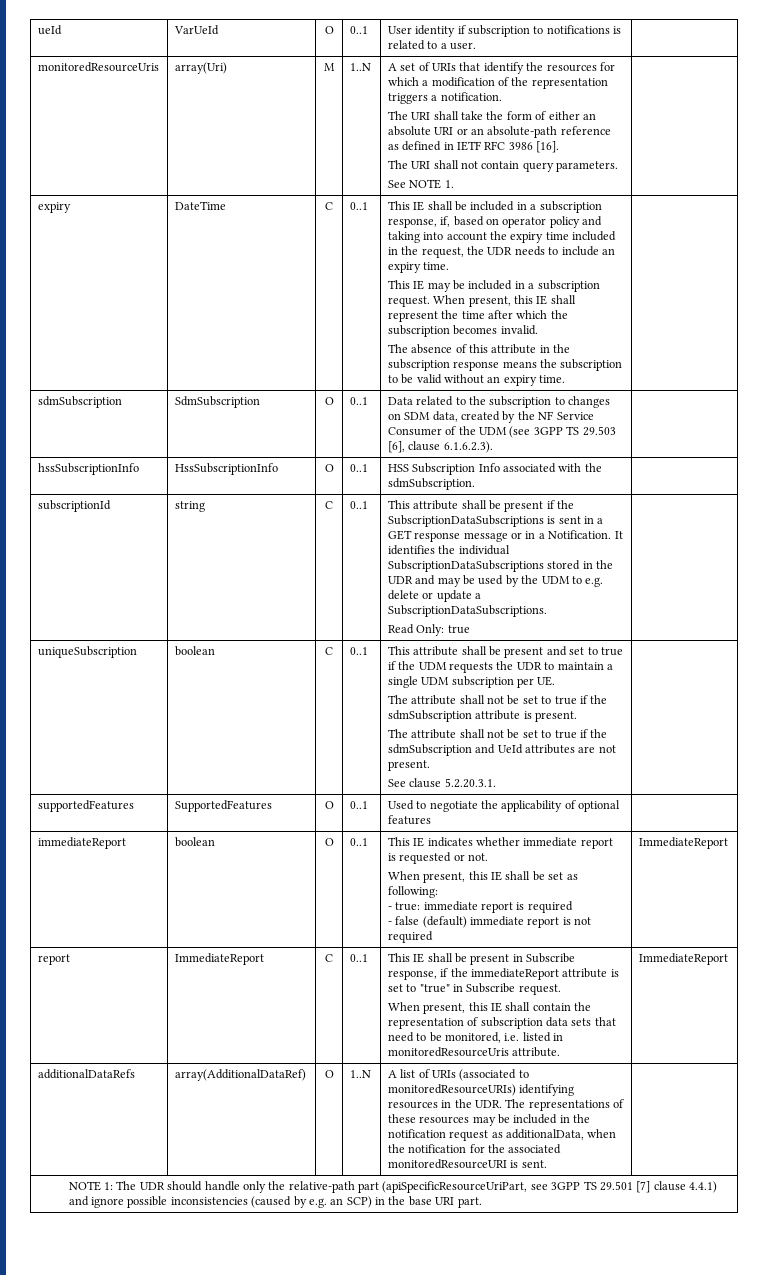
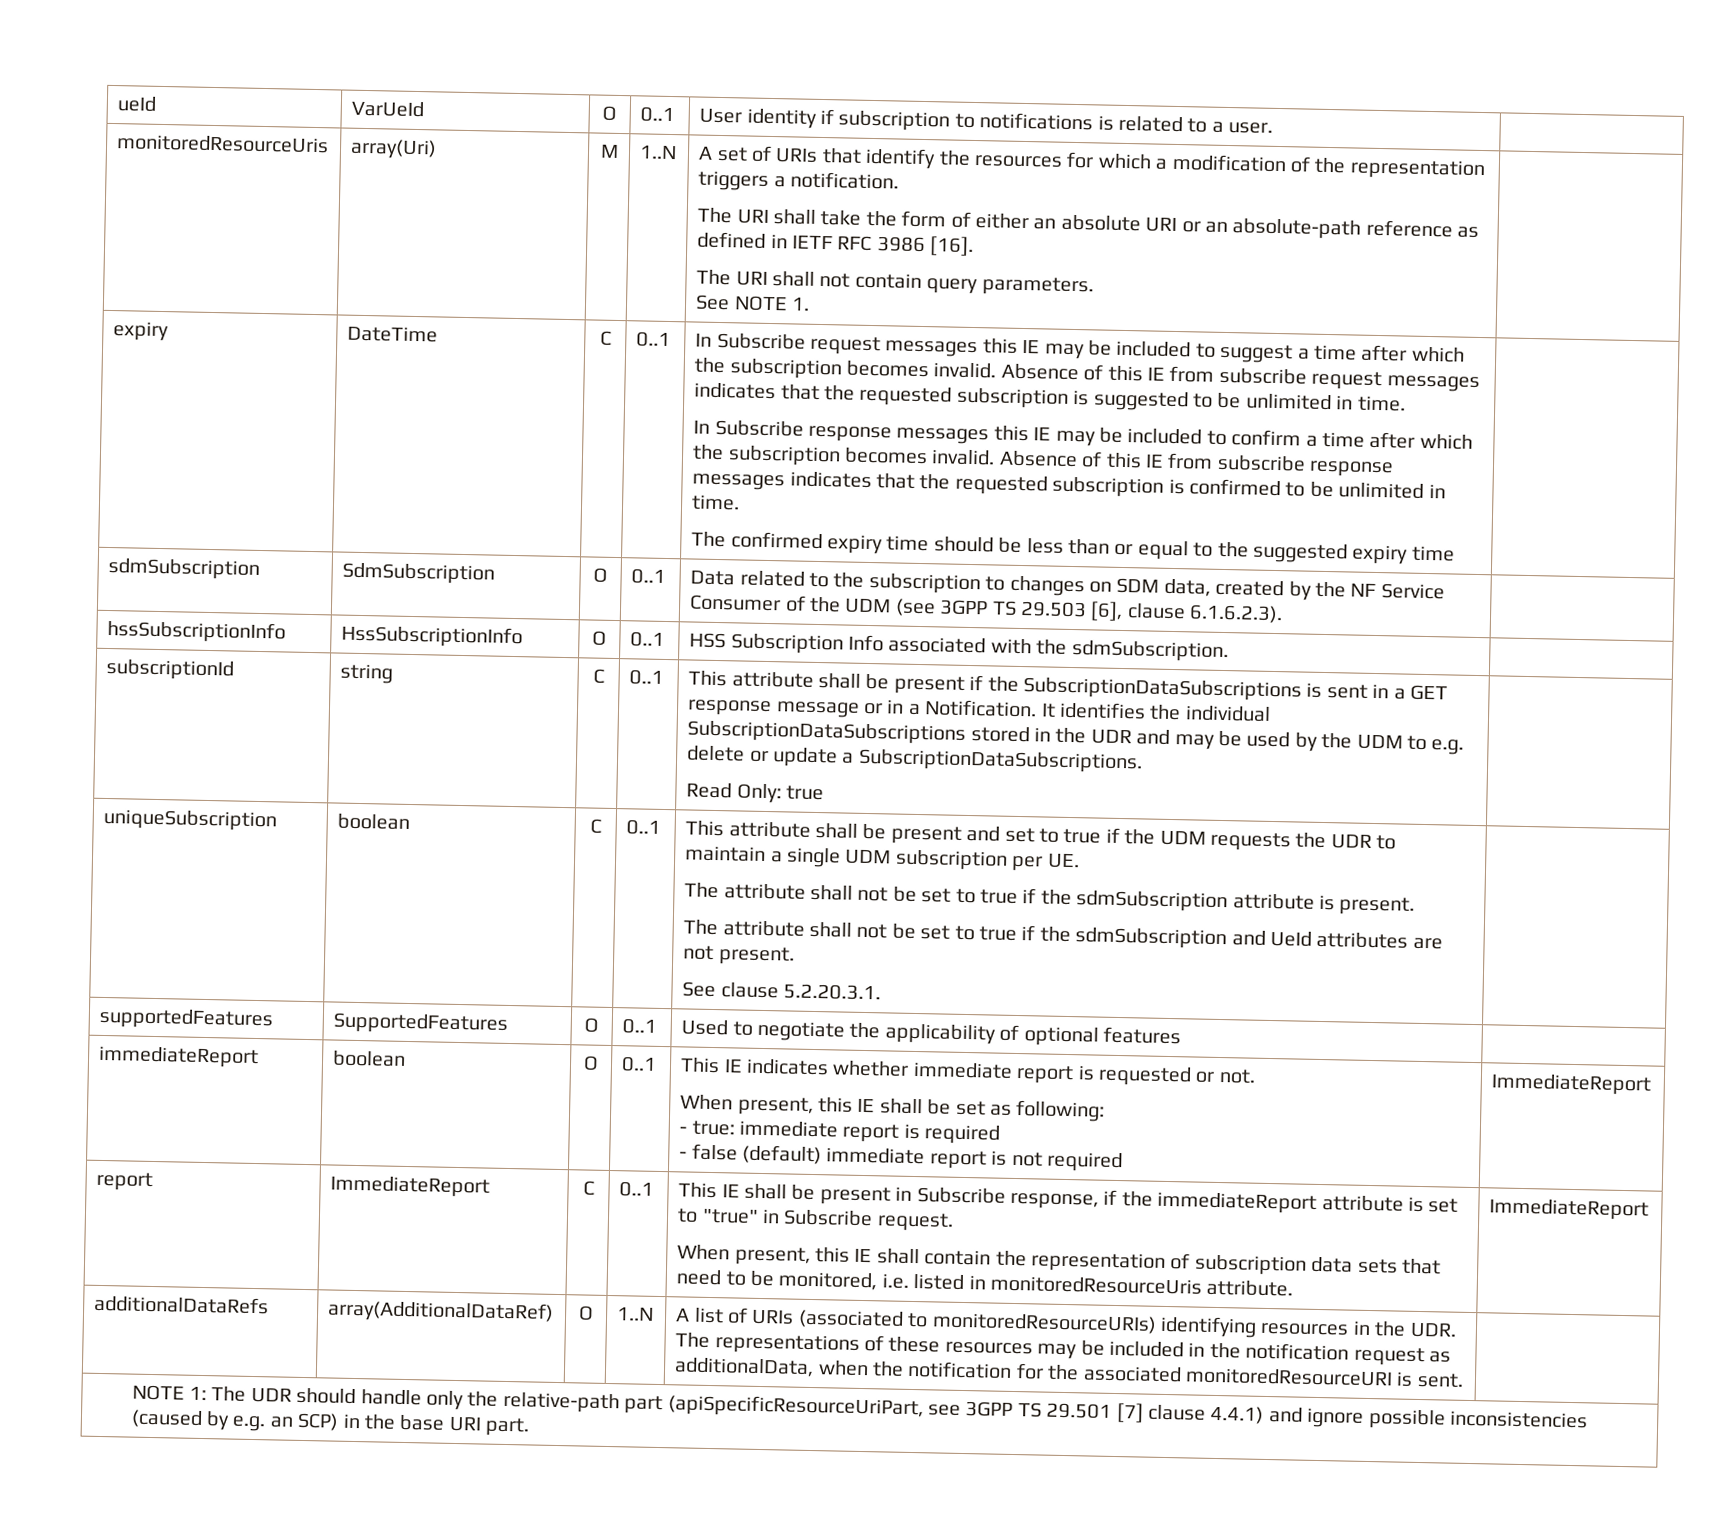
- This IE shall be included in a subscription response, if, based on operator policy and taking into account the expiry time included in the request, the UDR needs to include an expiry time.
- This IE may be included in a subscription request. When present, this IE shall represent the time after which the subscription becomes invalid.
- The absence of this attribute in the subscription response means the subscription to be valid without an expiry time.
+ In Subscribe request messages this IE may be included to suggest a time after which the subscription becomes invalid. Absence of this IE from subscribe request messages indicates that the requested subscription is suggested to be unlimited in time.
+ In Subscribe response messages this IE may be included to confirm a time after which the subscription becomes invalid. Absence of this IE from subscribe response messages indicates that the requested subscription is confirmed to be unlimited in time.
+ The confirmed expiry time should be less than or equal to the suggested expiry time

